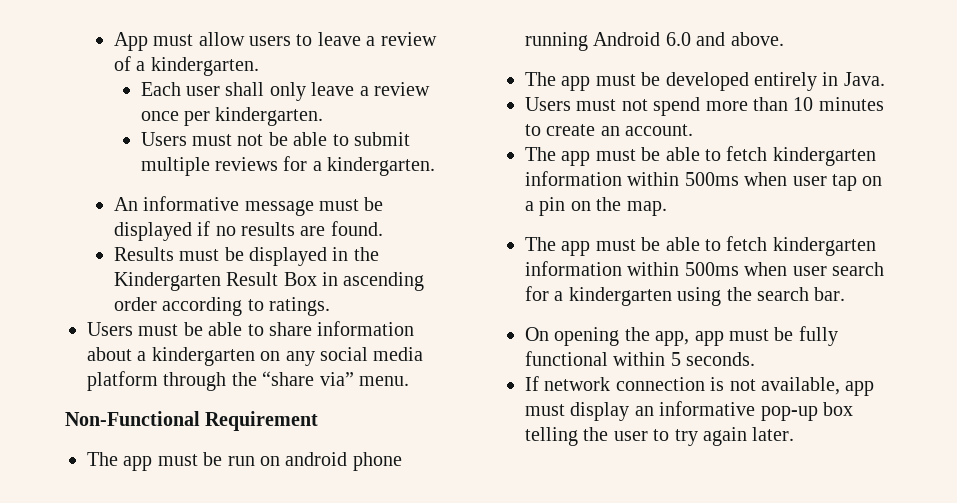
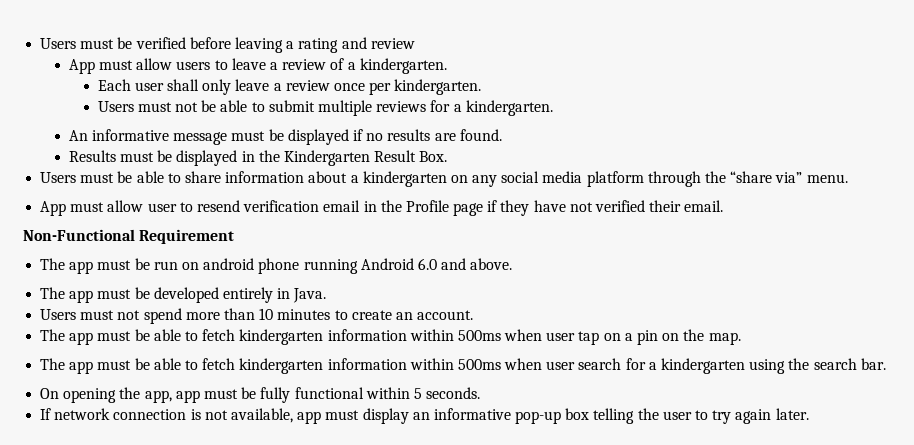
+ Users must be verified before leaving a rating and review
- Results must be displayed in the Kindergarten Result Box in ascending order according to ratings.
+ Results must be displayed in the Kindergarten Result Box.
+ App must allow user to resend verification email in the Profile page if they have not verified their email.

